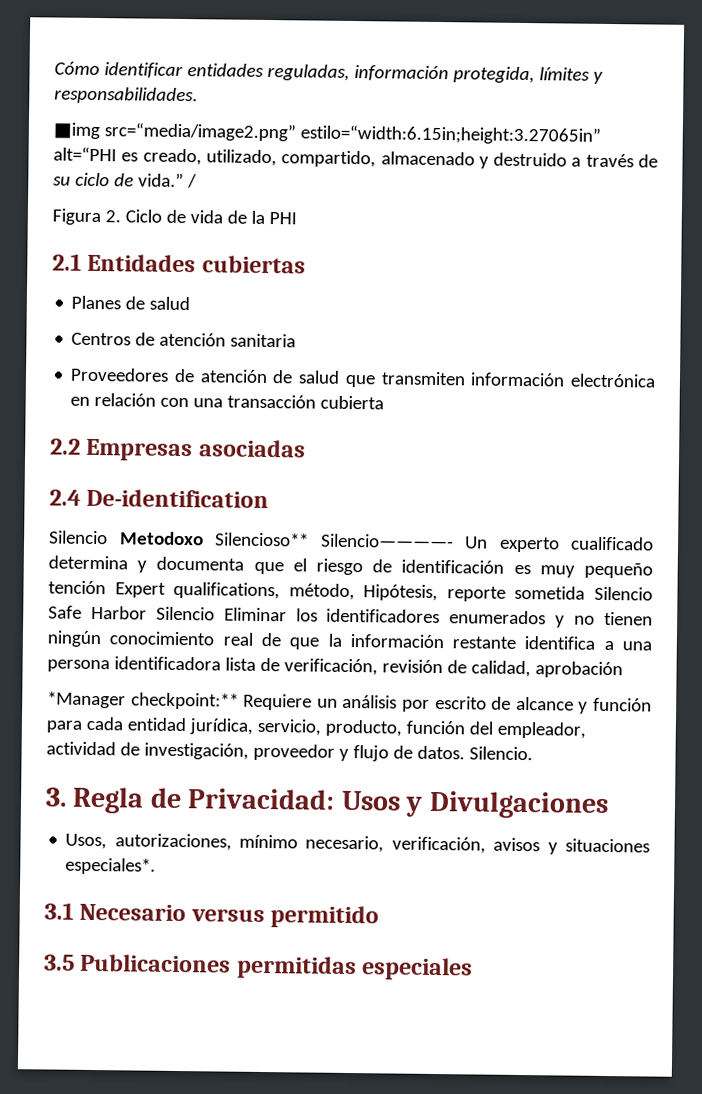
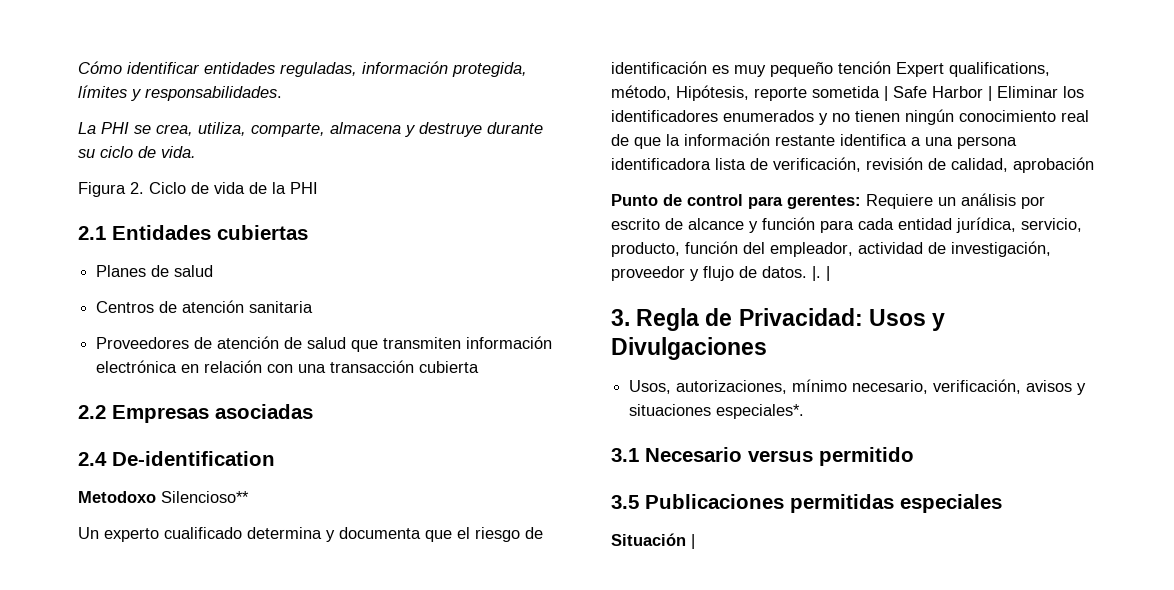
- ■img src=“media/image2.png” estilo=“width:6.15in;height:3.27065in” alt=“PHI es creado, utilizado, compartido, almacenado y destruido a través de su ciclo de vida.” /
+ La PHI se crea, utiliza, comparte, almacena y destruye durante su ciclo de vida.
- Silencio Metodoxo Silencioso** Silencio————- Un experto cualificado determina y documenta que el riesgo de identificación es muy pequeño tención Expert qualifications, método, Hipótesis, reporte sometida Silencio Safe Harbor Silencio Eliminar los identificadores enumerados y no tienen ningún conocimiento real de que la información restante identifica a una persona identificadora lista de verificación, revisión de calidad, aprobación
+ Metodoxo Silencioso**
+ Un experto cualificado determina y documenta que el riesgo de identificación es muy pequeño tención Expert qualifications, método, Hipótesis, reporte sometida | Safe Harbor | Eliminar los identificadores enumerados y no tienen ningún conocimiento real de que la información restante identifica a una persona identificadora lista de verificación, revisión de calidad, aprobación
- *Manager checkpoint:** Requiere un análisis por escrito de alcance y función para cada entidad jurídica, servicio, producto, función del empleador, actividad de investigación, proveedor y flujo de datos.
+ Punto de control para gerentes: Requiere un análisis por escrito de alcance y función para cada entidad jurídica, servicio, producto, función del empleador, actividad de investigación, proveedor y flujo de datos.
- Silencio.
+ |. |
+ Situación |

